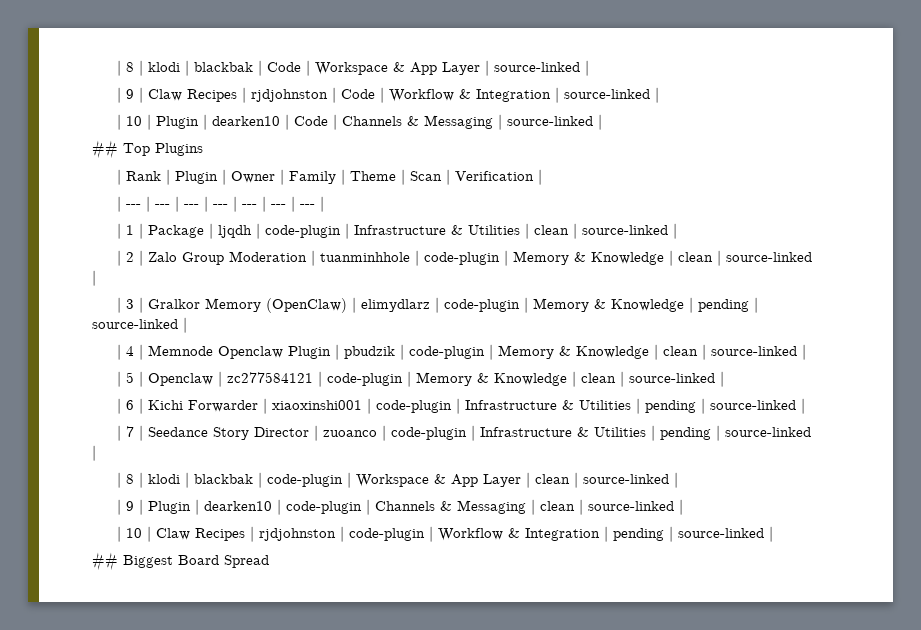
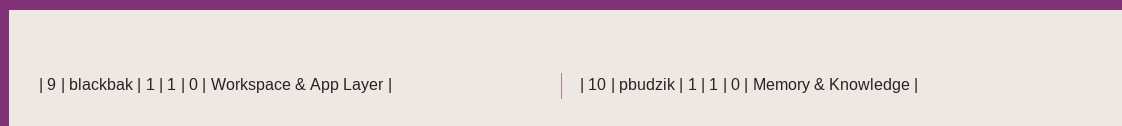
- | 8 | klodi | blackbak | Code | Workspace & App Layer | source-linked |
- | 9 | Claw Recipes | rjdjohnston | Code | Workflow & Integration | source-linked |
- | 10 | Plugin | dearken10 | Code | Channels & Messaging | source-linked |
- ## Top Plugins
- | Rank | Plugin | Owner | Family | Theme | Scan | Verification |
- | --- | --- | --- | --- | --- | --- | --- |
- | 1 | Package | ljqdh | code-plugin | Infrastructure & Utilities | clean | source-linked |
- | 2 | Zalo Group Moderation | tuanminhhole | code-plugin | Memory & Knowledge | clean | source-linked |
- | 3 | Gralkor Memory (OpenClaw) | elimydlarz | code-plugin | Memory & Knowledge | pending | source-linked |
- | 4 | Memnode Openclaw Plugin | pbudzik | code-plugin | Memory & Knowledge | clean | source-linked |
- | 5 | Openclaw | zc277584121 | code-plugin | Memory & Knowledge | clean | source-linked |
- | 6 | Kichi Forwarder | xiaoxinshi001 | code-plugin | Infrastructure & Utilities | pending | source-linked |
- | 7 | Seedance Story Director | zuoanco | code-plugin | Infrastructure & Utilities | pending | source-linked |
- | 8 | klodi | blackbak | code-plugin | Workspace & App Layer | clean | source-linked |
- | 9 | Plugin | dearken10 | code-plugin | Channels & Messaging | clean | source-linked |
- | 10 | Claw Recipes | rjdjohnston | code-plugin | Workflow & Integration | pending | source-linked |
- ## Biggest Board Spread
+ | 9 | blackbak | 1 | 1 | 0 | Workspace & App Layer |
+ | 10 | pbudzik | 1 | 1 | 0 | Memory & Knowledge |

